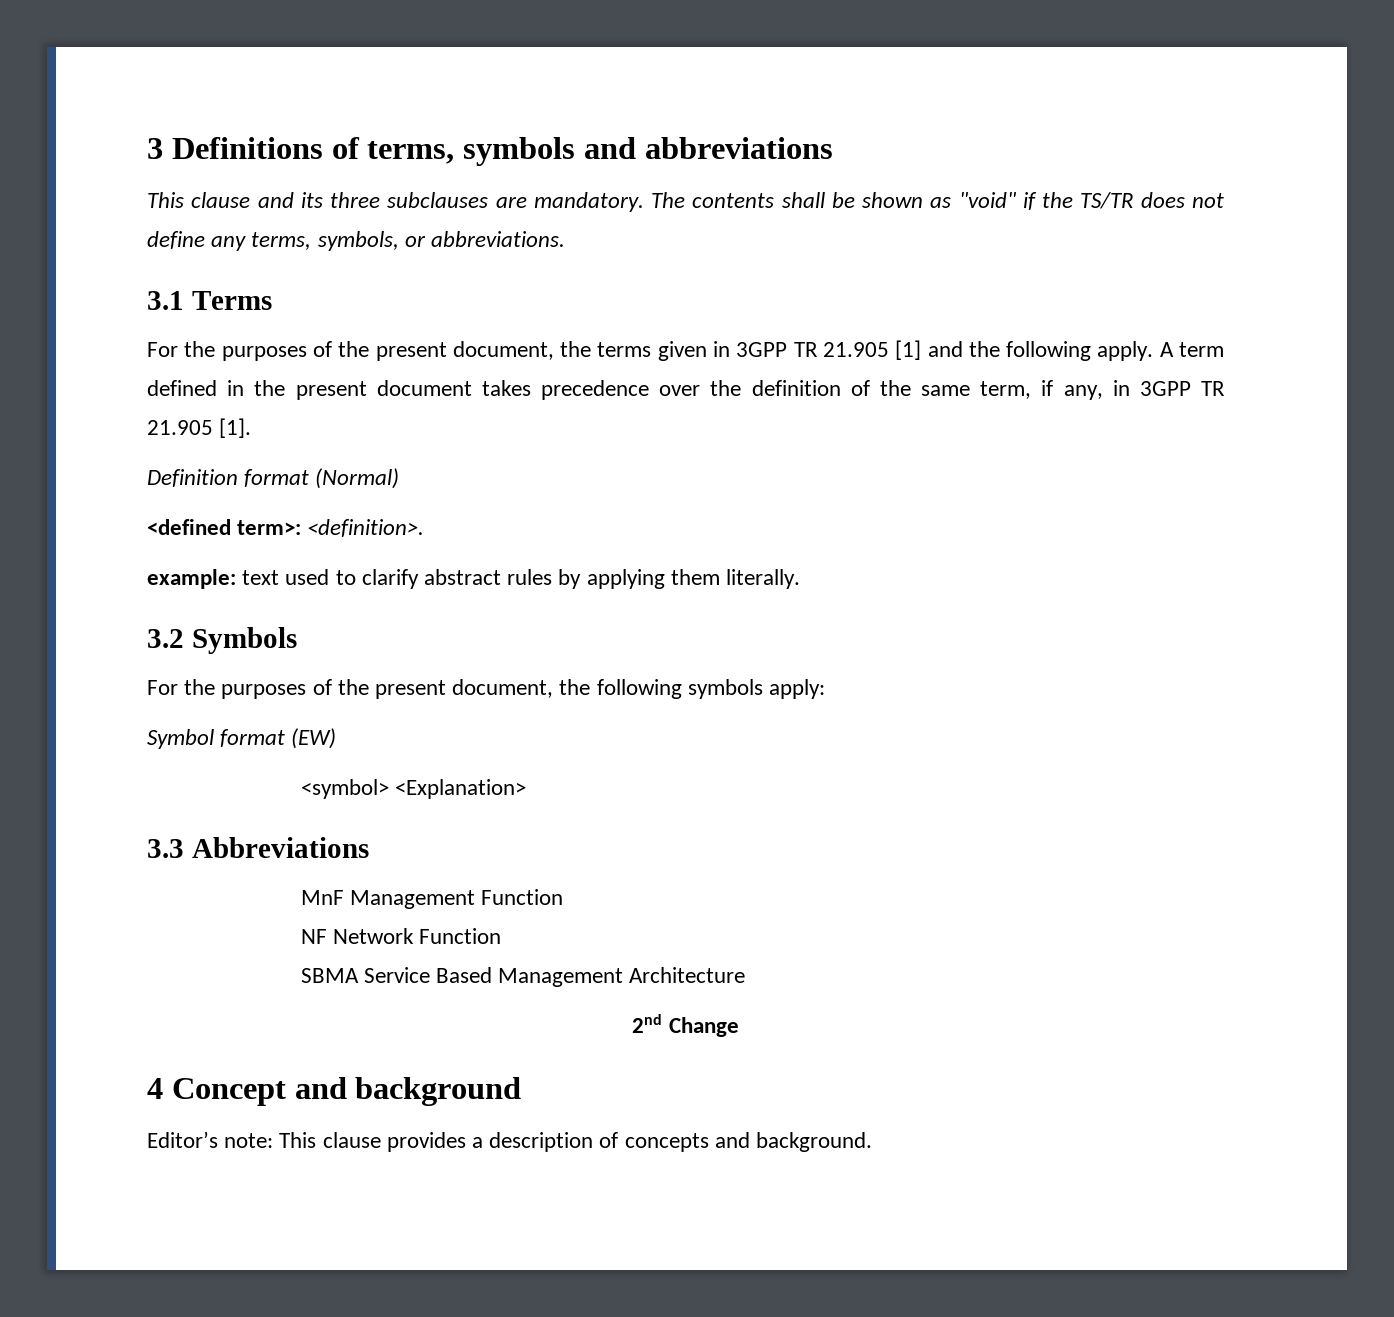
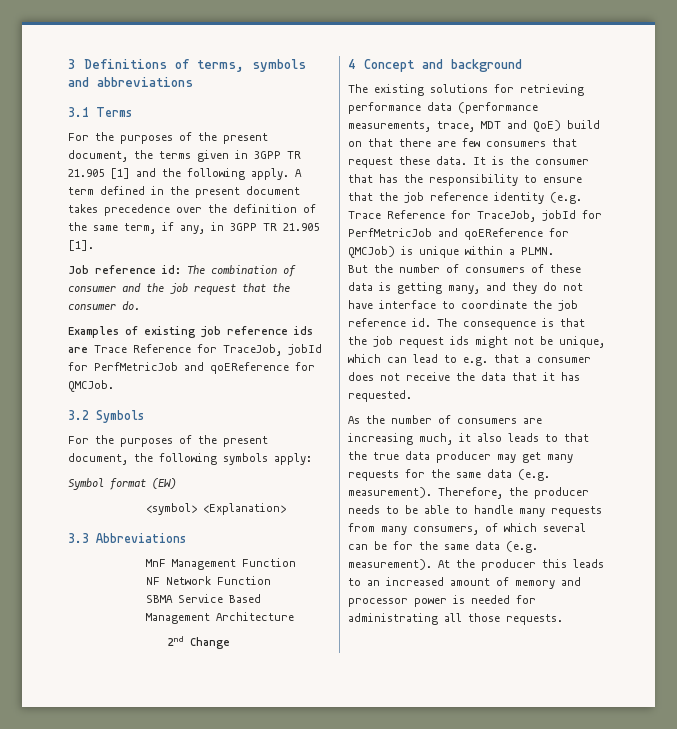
- This clause and its three subclauses are mandatory. The contents shall be shown as "void" if the TS/TR does not define any terms, symbols, or abbreviations.
- Definition format (Normal)
- <defined term>: <definition>.
- example: text used to clarify abstract rules by applying them literally.
+ Job reference id: The combination of consumer and the job request that the consumer do.
+ Examples of existing job reference ids are Trace Reference for TraceJob, jobId for PerfMetricJob and qoEReference for QMCJob.
- Editor’s note: This clause provides a description of concepts and background.
+ The existing solutions for retrieving performance data (performance measurements, trace, MDT and QoE) build on that there are few consumers that request these data. It is the consumer that has the responsibility to ensure that the job reference identity (e.g. Trace Reference for TraceJob, jobId for PerfMetricJob and qoEReference for QMCJob) is unique within a PLMN.
+ But the number of consumers of these data is getting many, and they do not have interface to coordinate the job reference id. The consequence is that the job request ids might not be unique, which can lead to e.g. that a consumer does not receive the data that it has requested.
+ As the number of consumers are increasing much, it also leads to that the true data producer may get many requests for the same data (e.g. measurement). Therefore, the producer needs to be able to handle many requests from many consumers, of which several can be for the same data (e.g. measurement). At the producer this leads to an increased amount of memory and processor power is needed for administrating all those requests.

